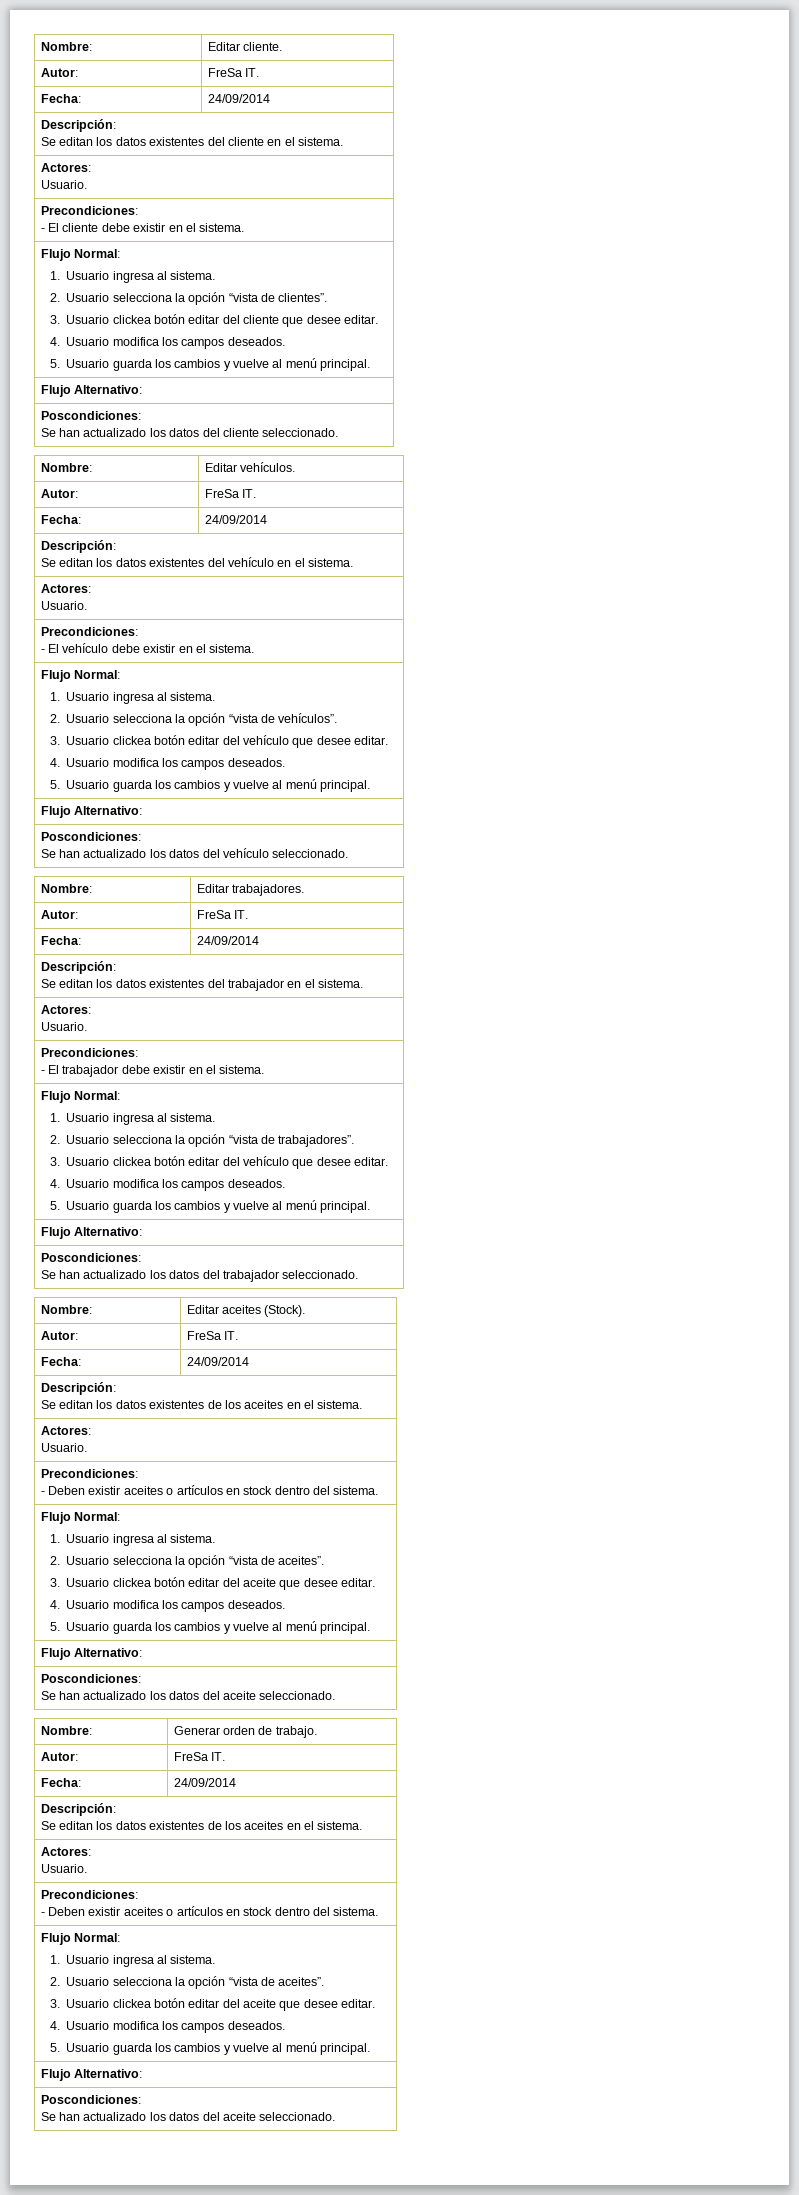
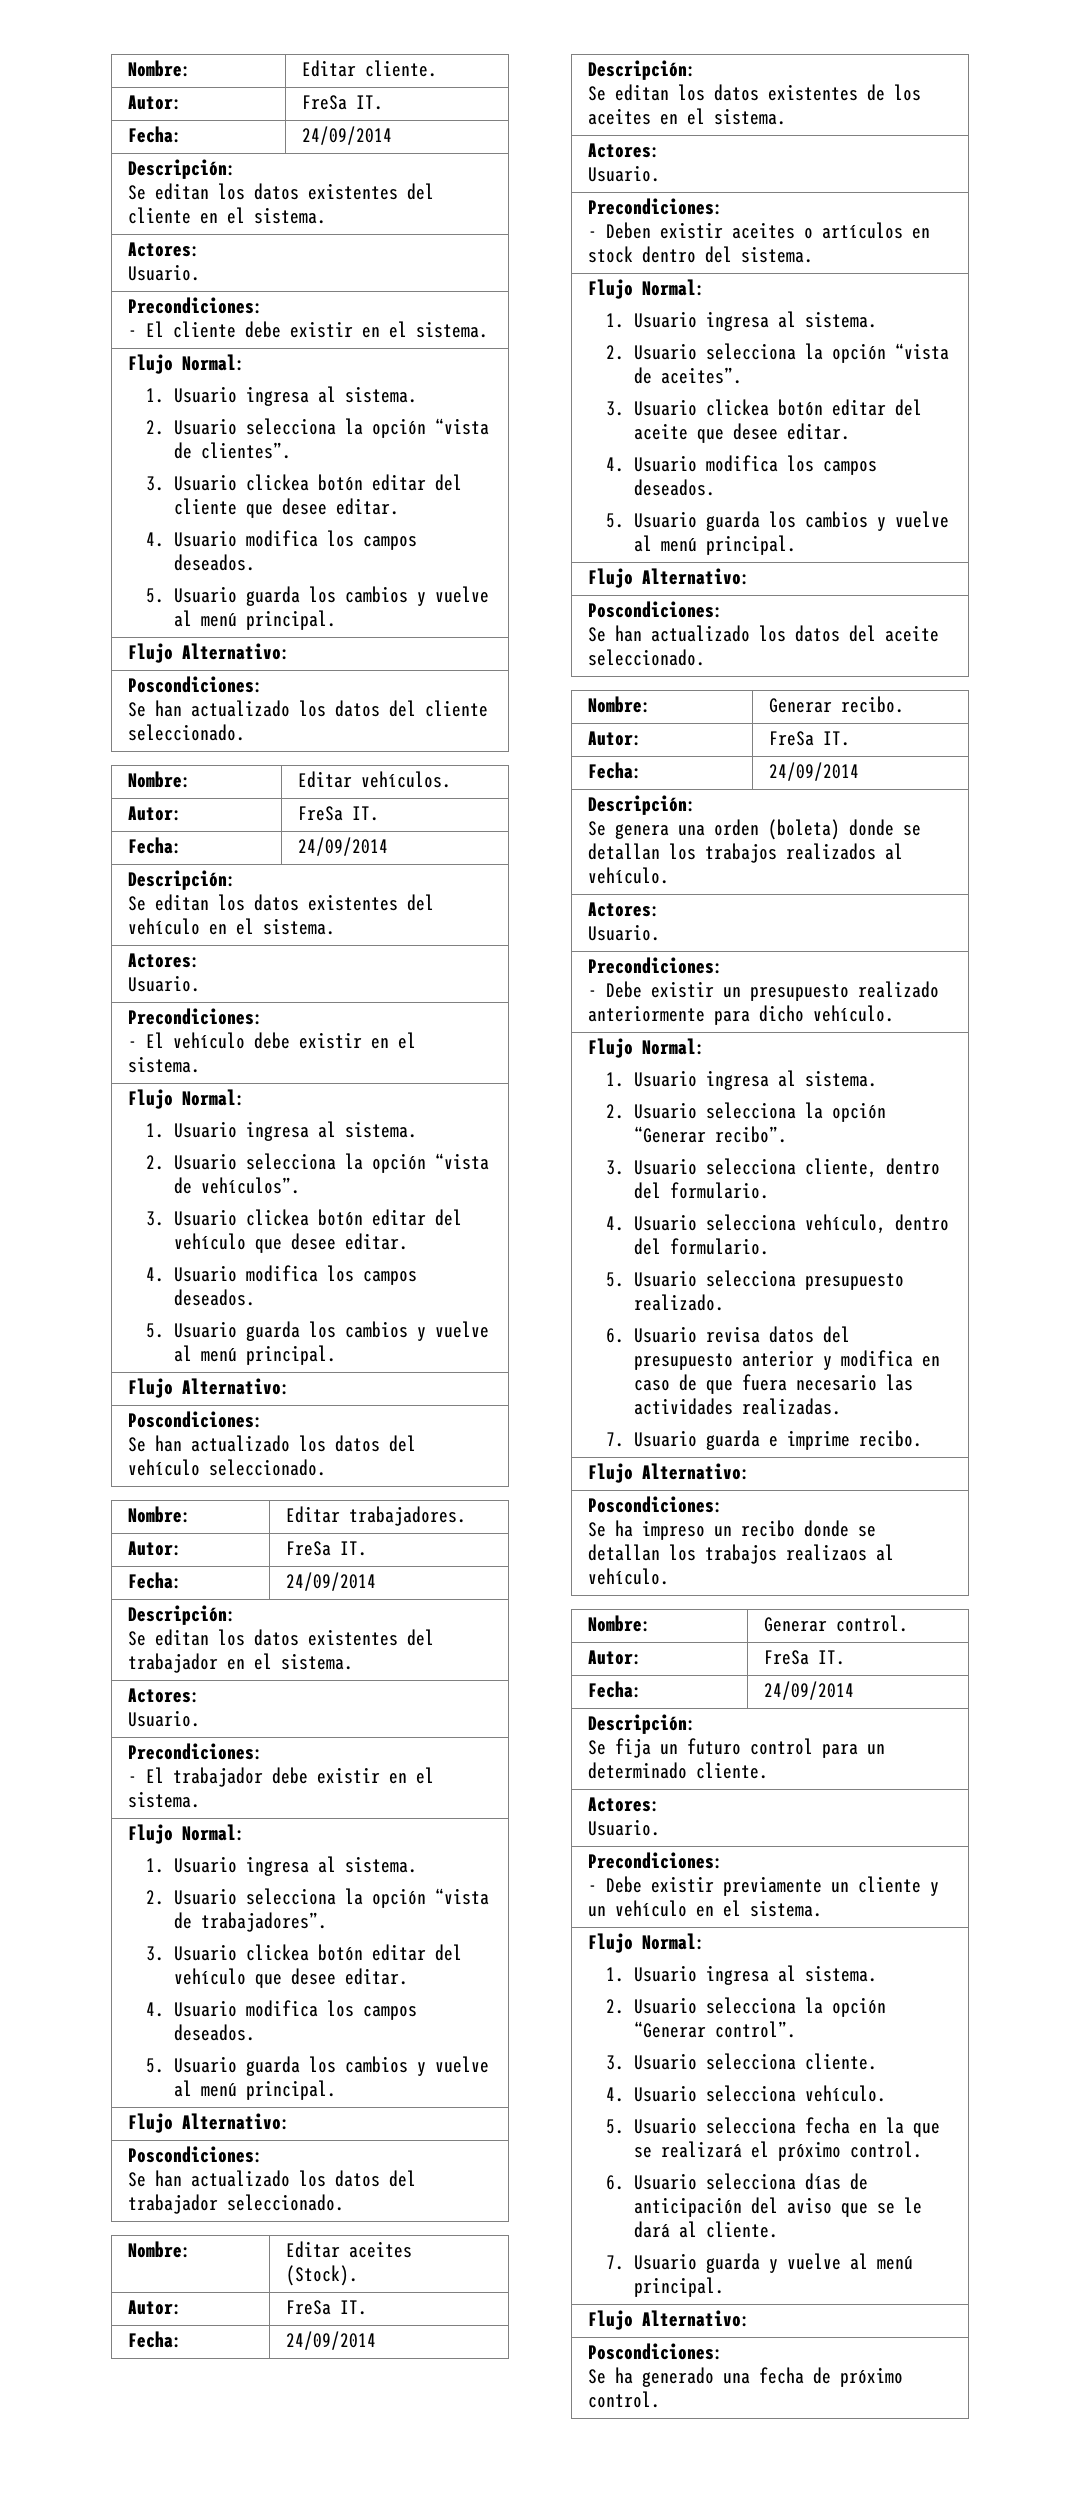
- Nombre: | Generar orden de trabajo.
+ Nombre: | Generar recibo.
  Autor: | FreSa IT.
  Fecha: | 24/09/2014
  Descripción:
- Se editan los datos existentes de los aceites en el sistema.
+ Se genera una orden (boleta) donde se detallan los trabajos realizados al vehículo.
  Actores:
  Usuario.
  Precondiciones:
- - Deben existir aceites o artículos en stock dentro del sistema.
+ - Debe existir un presupuesto realizado anteriormente para dicho vehículo.
+ Flujo Normal:
+ 1. Usuario ingresa al sistema.
+ 2. Usuario selecciona la opción “Generar recibo”.
+ 3. Usuario selecciona cliente, dentro del formulario.
+ 4. Usuario selecciona vehículo, dentro del formulario.
+ 5. Usuario selecciona presupuesto realizado.
+ 6. Usuario revisa datos del presupuesto anterior y modifica en caso de que fuera necesario las actividades realizadas.
+ 7. Usuario guarda e imprime recibo.
+ Flujo Alternativo:
+ Poscondiciones:
+ Se ha impreso un recibo donde se detallan los trabajos realizaos al vehículo.
+ Nombre: | Generar control.
+ Autor: | FreSa IT.
+ Fecha: | 24/09/2014
+ Descripción:
+ Se fija un futuro control para un determinado cliente.
+ Actores:
+ Usuario.
+ Precondiciones:
+ - Debe existir previamente un cliente y un vehículo en el sistema.
  Flujo Normal:
  1. Usuario ingresa al sistema.
- 2. Usuario selecciona la opción “vista de aceites”.
- 3. Usuario clickea botón editar del aceite que desee editar.
- 4. Usuario modifica los campos deseados.
- 5. Usuario guarda los cambios y vuelve al menú principal.
+ 2. Usuario selecciona la opción “Generar control”.
+ 3. Usuario selecciona cliente.
+ 4. Usuario selecciona vehículo.
+ 5. Usuario selecciona fecha en la que se realizará el próximo control.
+ 6. Usuario selecciona días de anticipación del aviso que se le dará al cliente.
+ 7. Usuario guarda y vuelve al menú principal.
  Flujo Alternativo:
  Poscondiciones:
- Se han actualizado los datos del aceite seleccionado.
+ Se ha generado una fecha de próximo control.

